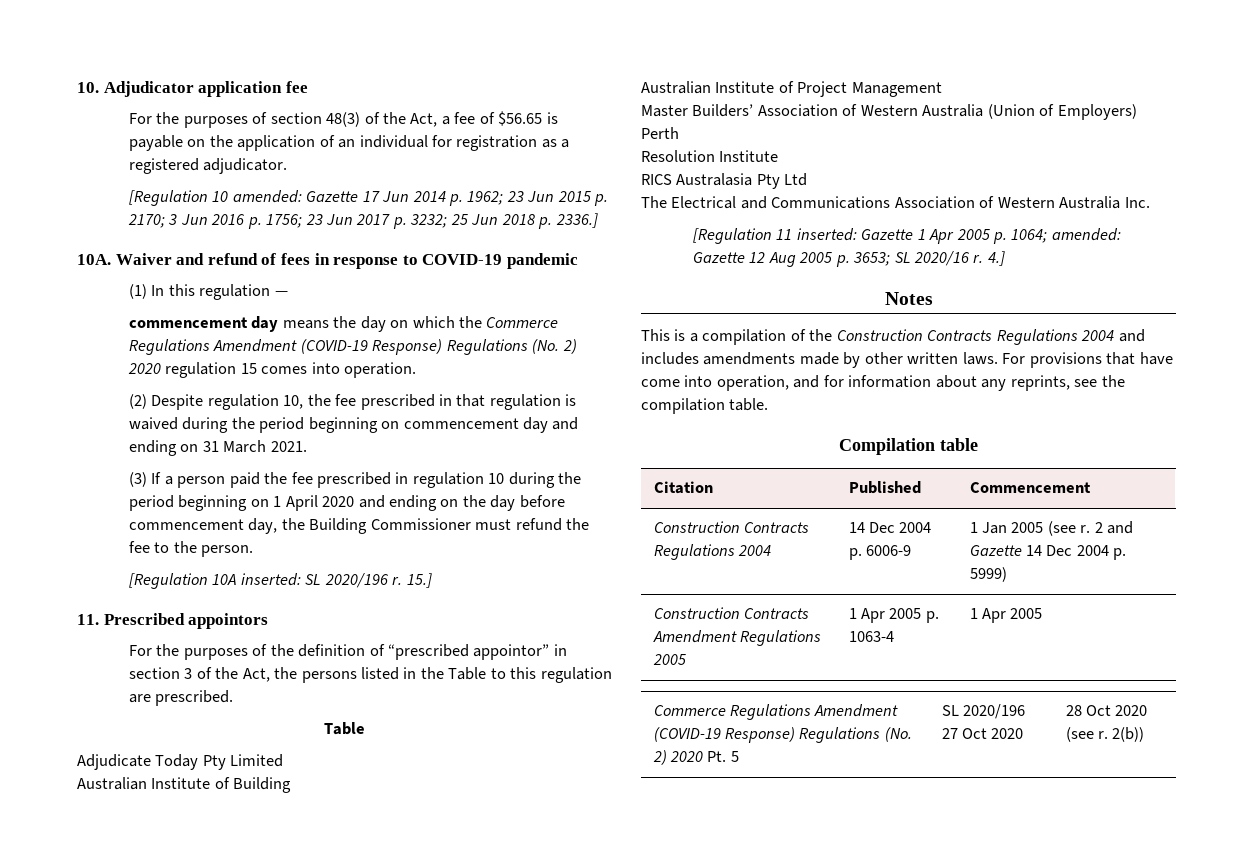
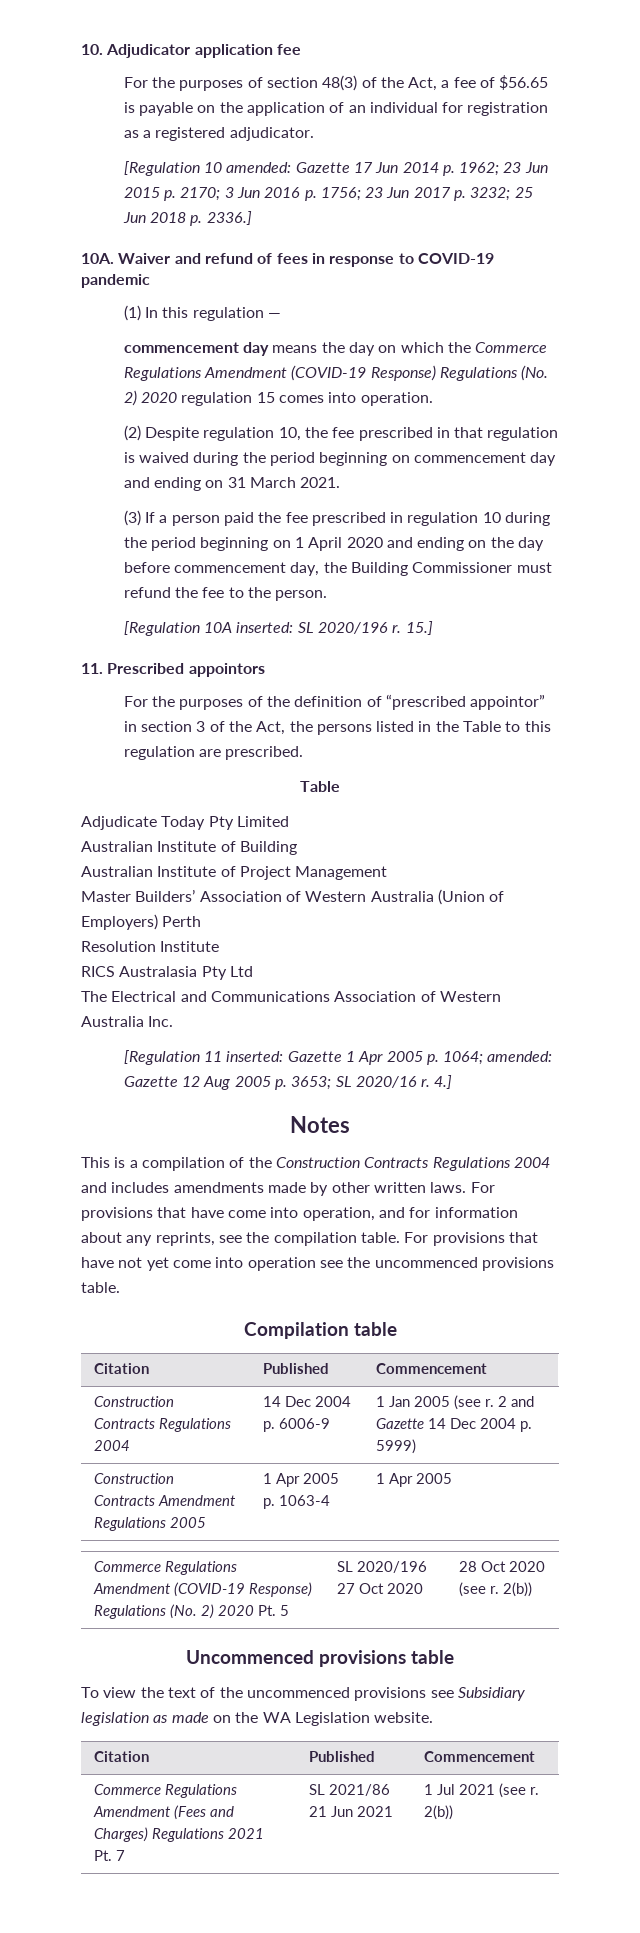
+ For provisions that have not yet come into operation see the uncommenced provisions table.
+ Uncommenced provisions table
+ To view the text of the uncommenced provisions see Subsidiary legislation as made on the WA Legislation website.
+ Citation | Published | Commencement
+ Commerce Regulations Amendment (Fees and Charges) Regulations 2021 Pt. 7 | SL 2021/86 21 Jun 2021 | 1 Jul 2021 (see r. 2(b))

